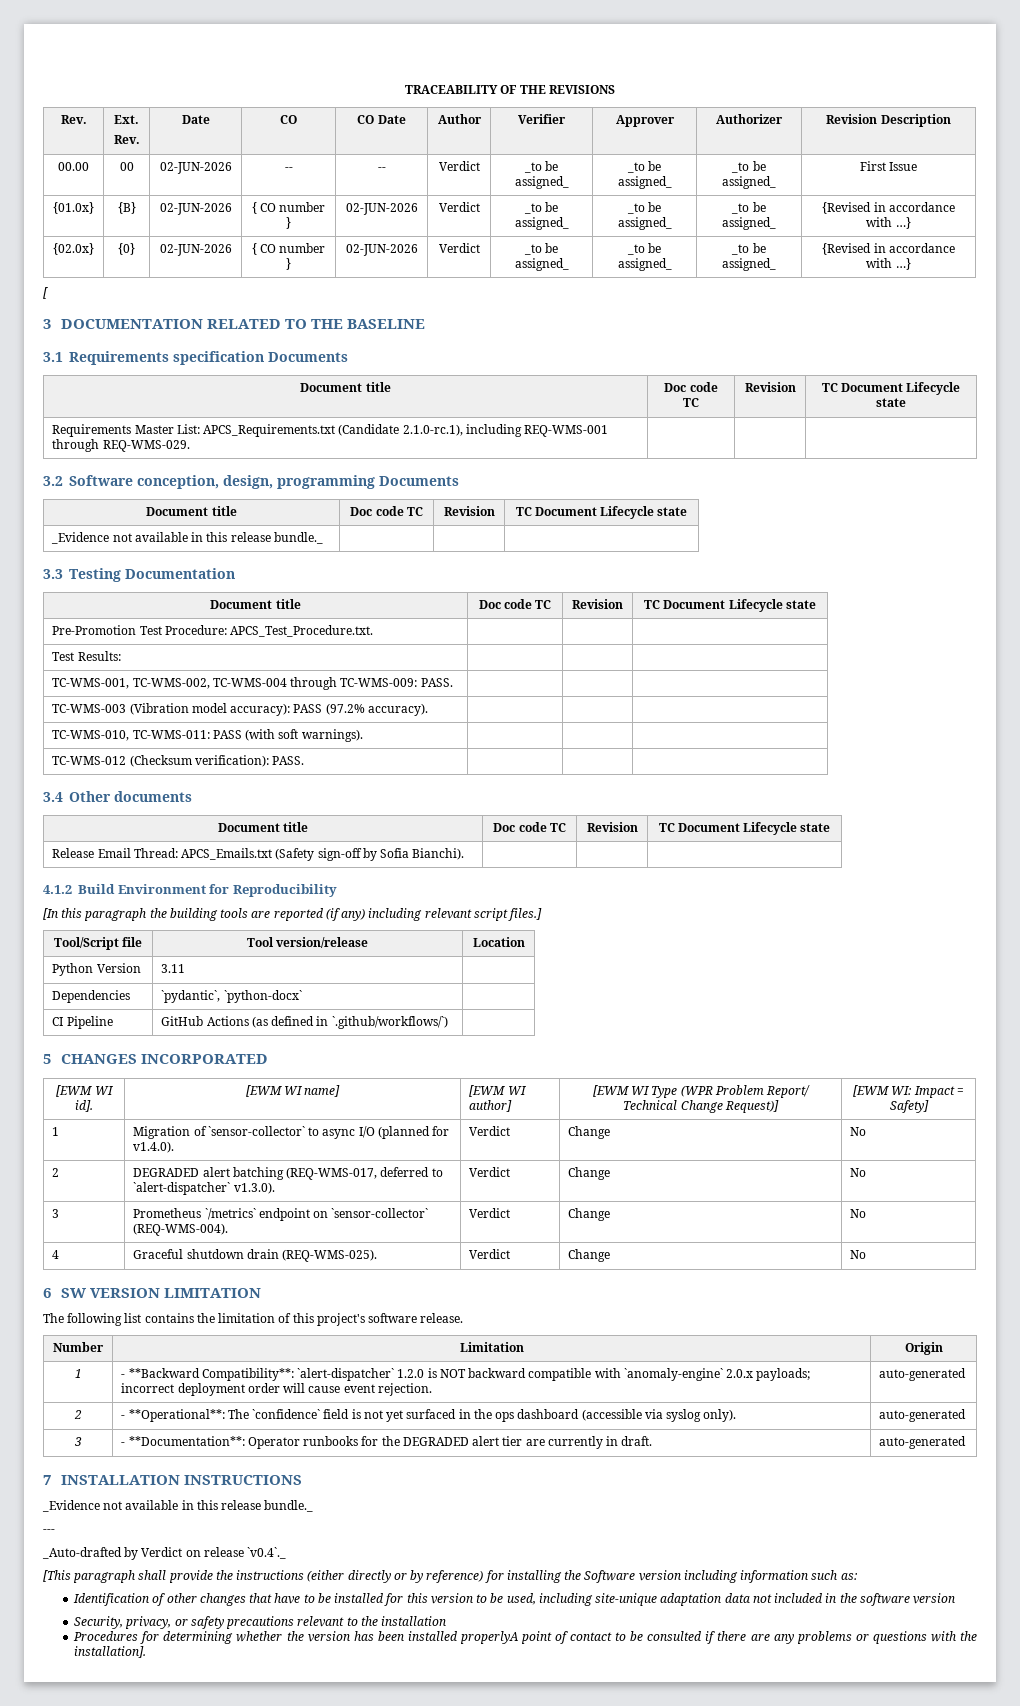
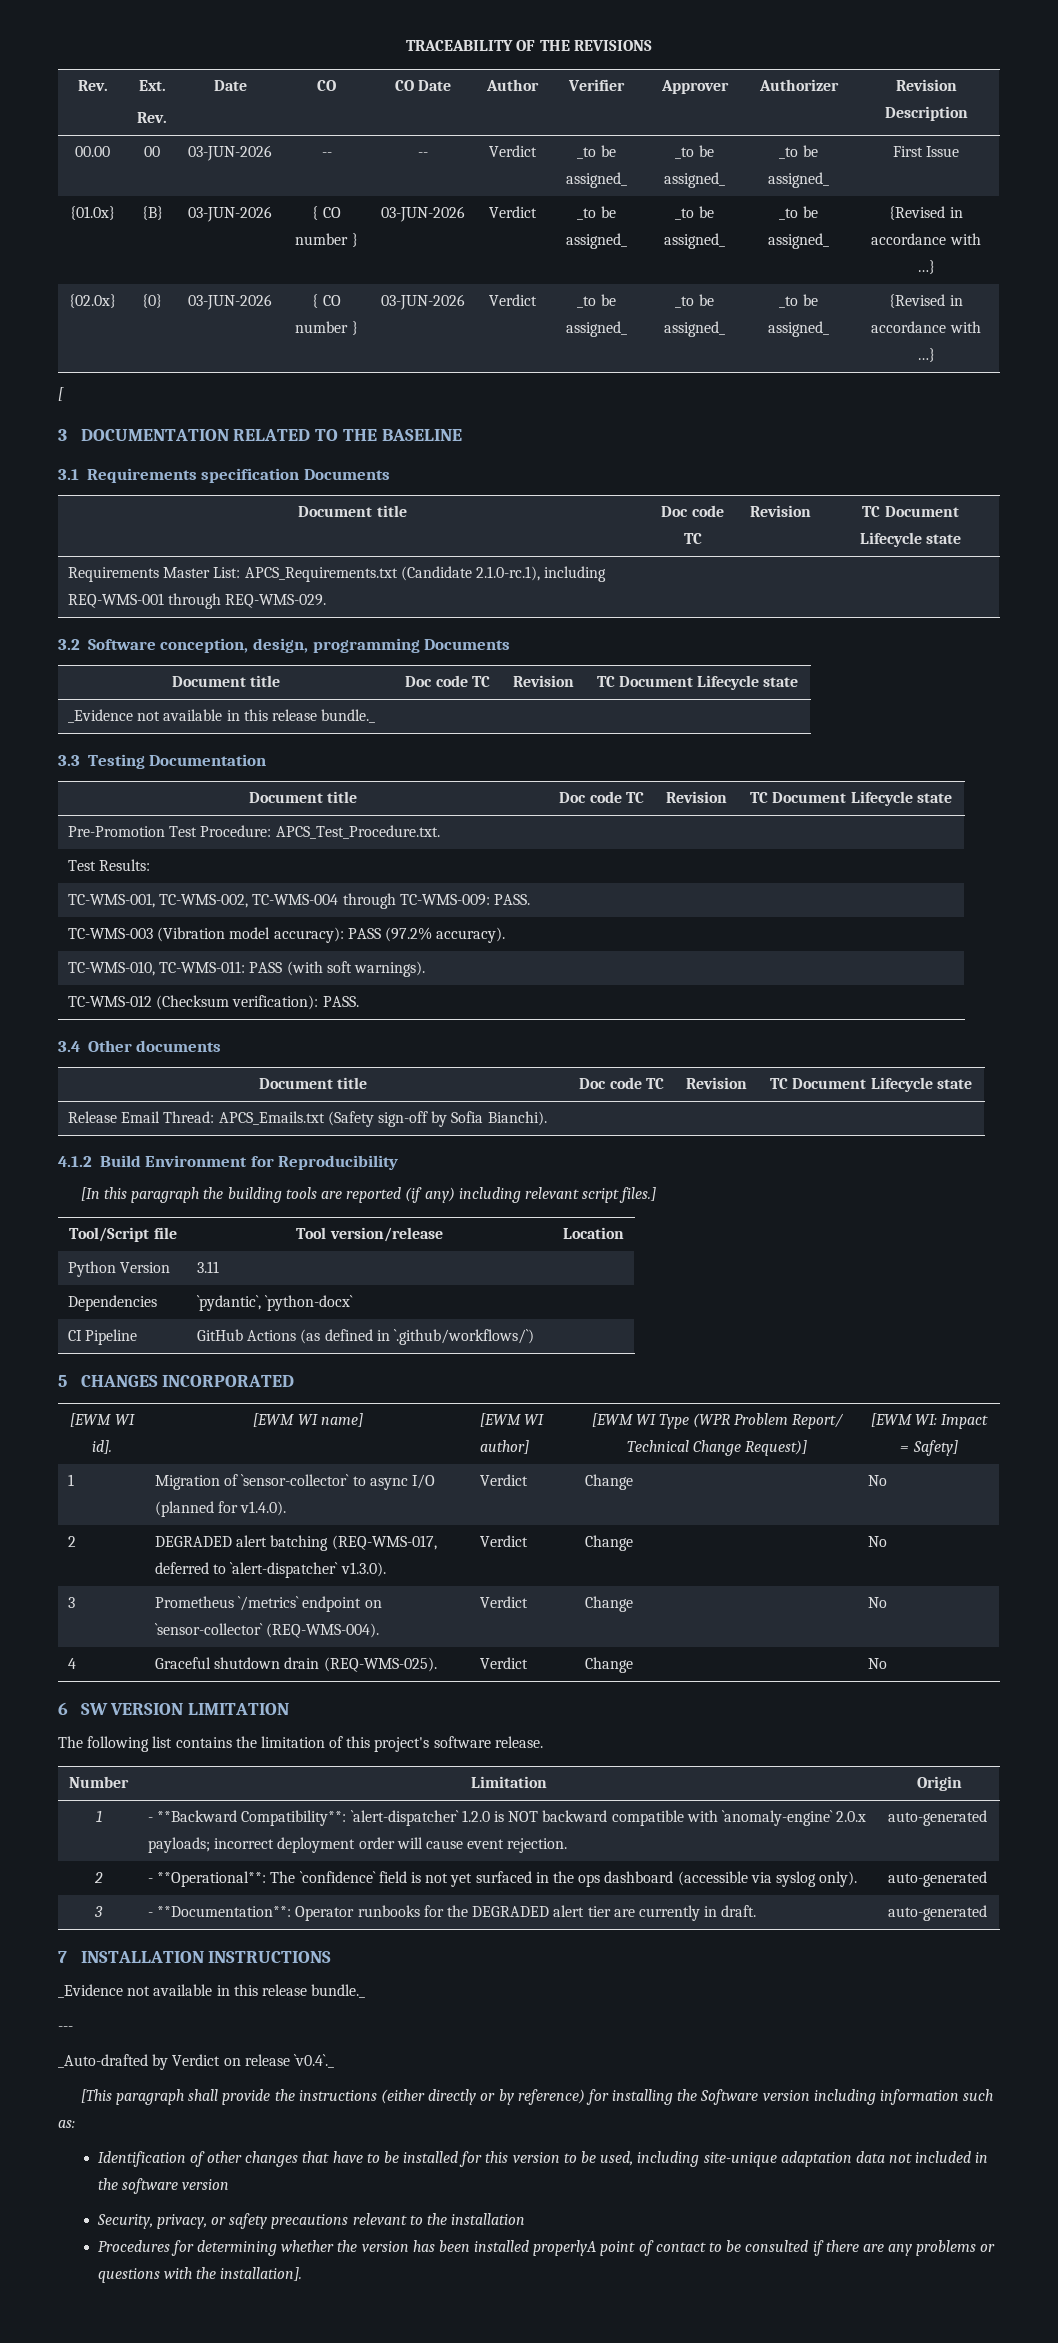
- 00.00 | 00 | 02-JUN-2026 | -- | -- | Verdict | _to be assigned_ | _to be assigned_ | _to be assigned_ | First Issue
+ 00.00 | 00 | 03-JUN-2026 | -- | -- | Verdict | _to be assigned_ | _to be assigned_ | _to be assigned_ | First Issue
- {01.0x} | {B} | 02-JUN-2026 | { CO number } | 02-JUN-2026 | Verdict | _to be assigned_ | _to be assigned_ | _to be assigned_ | {Revised in accordance with …}
+ {01.0x} | {B} | 03-JUN-2026 | { CO number } | 03-JUN-2026 | Verdict | _to be assigned_ | _to be assigned_ | _to be assigned_ | {Revised in accordance with …}
- {02.0x} | {0} | 02-JUN-2026 | { CO number } | 02-JUN-2026 | Verdict | _to be assigned_ | _to be assigned_ | _to be assigned_ | {Revised in accordance with …}
+ {02.0x} | {0} | 03-JUN-2026 | { CO number } | 03-JUN-2026 | Verdict | _to be assigned_ | _to be assigned_ | _to be assigned_ | {Revised in accordance with …}

